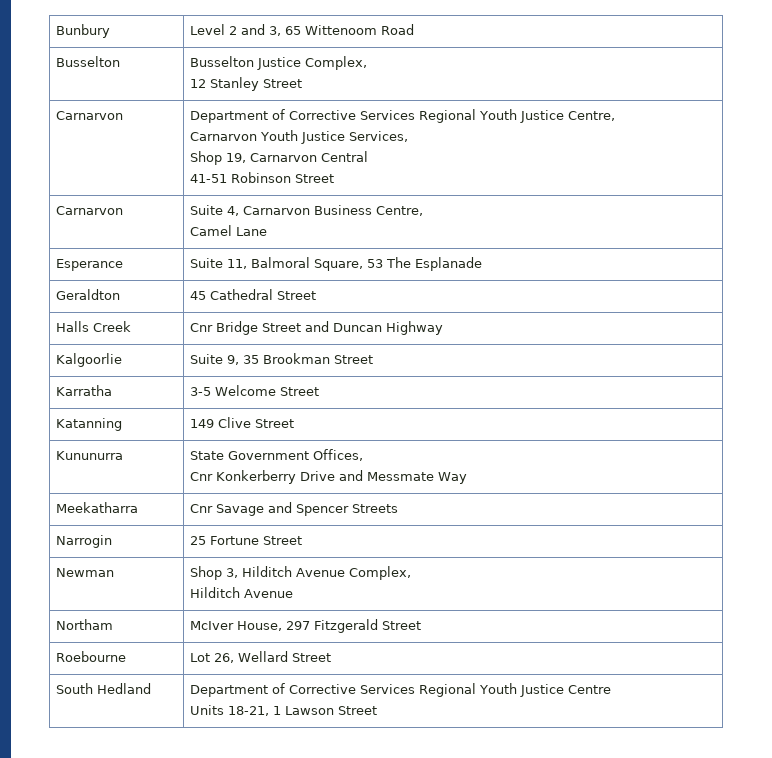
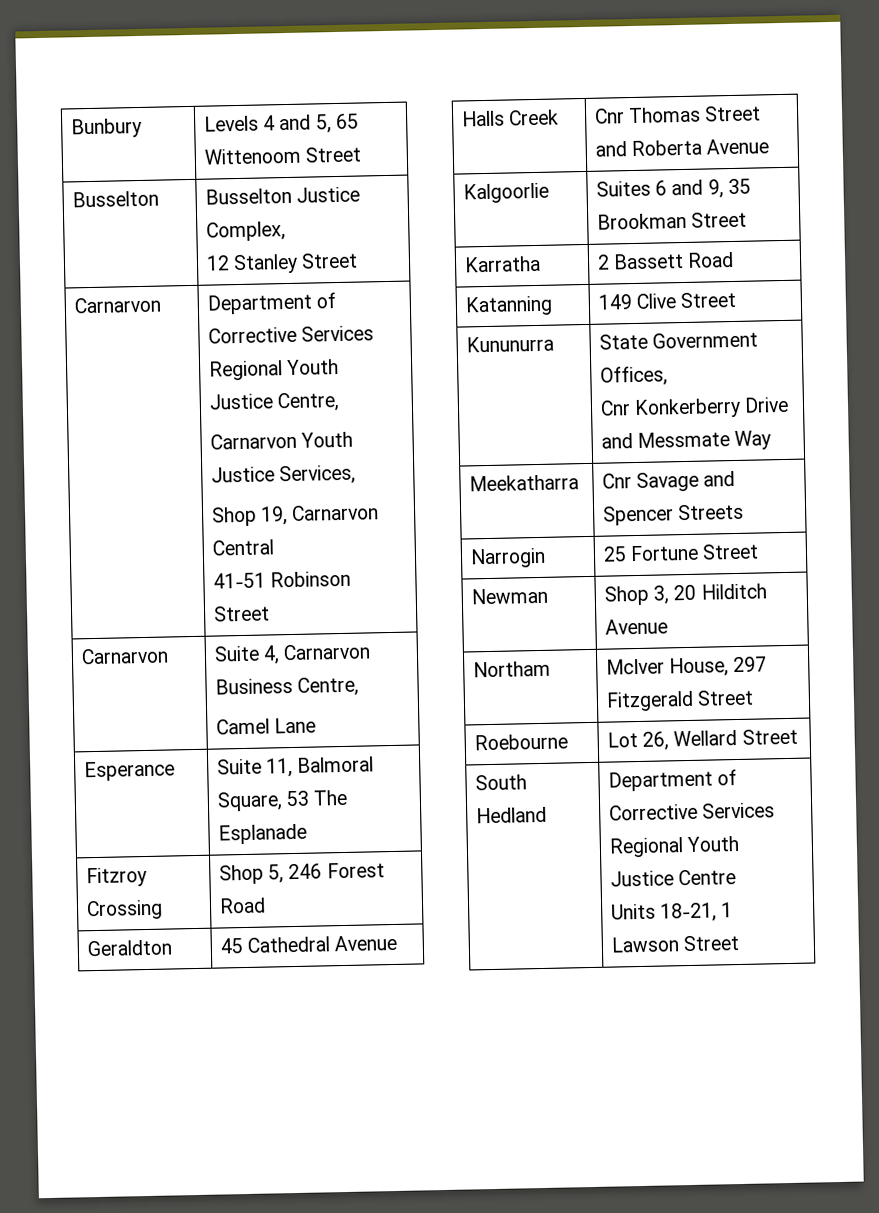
- Bunbury | Level 2 and 3, 65 Wittenoom Road
+ Bunbury | Levels 4 and 5, 65 Wittenoom Street
+ Fitzroy Crossing | Shop 5, 246 Forest Road
- Geraldton | 45 Cathedral Street
+ Geraldton | 45 Cathedral Avenue
- Halls Creek | Cnr Bridge Street and Duncan Highway
+ Halls Creek | Cnr Thomas Street and Roberta Avenue
- Kalgoorlie | Suite 9, 35 Brookman Street
+ Kalgoorlie | Suites 6 and 9, 35 Brookman Street
- Karratha | 3-5 Welcome Street
+ Karratha | 2 Bassett Road
- Newman | Shop 3, Hilditch Avenue Complex,
- Hilditch Avenue
+ Newman | Shop 3, 20 Hilditch Avenue

